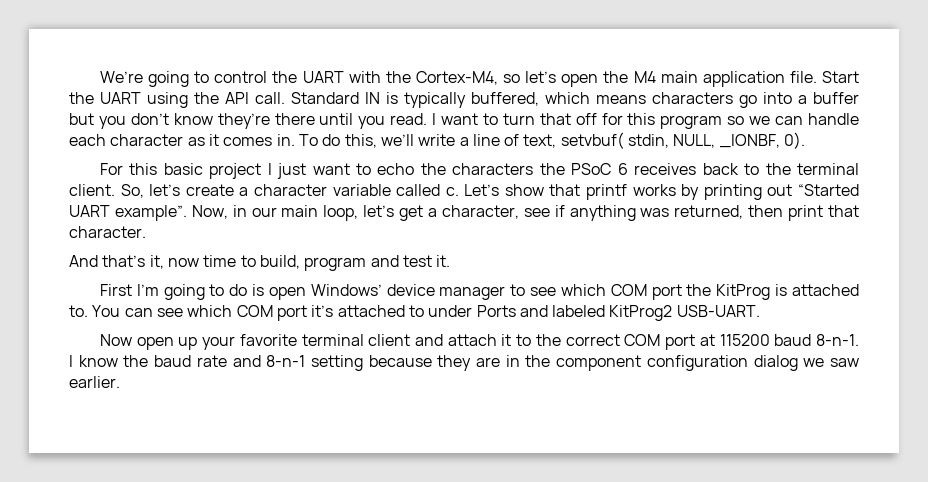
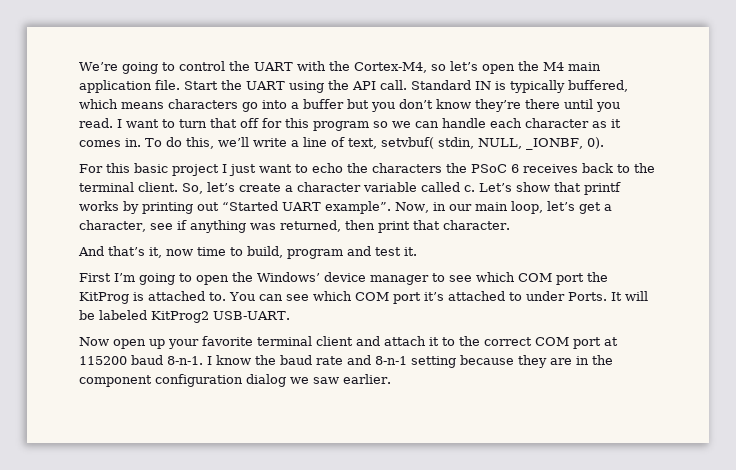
- First I’m going to do is open Windows’ device manager to see which COM port the KitProg is attached to.
+ First I’m going to open the Windows’ device manager to see which COM port the KitProg is attached to.
- You can see which COM port it’s attached to under Ports and labeled KitProg2 USB-UART.
+ You can see which COM port it’s attached to under Ports. It will be labeled KitProg2 USB-UART.

